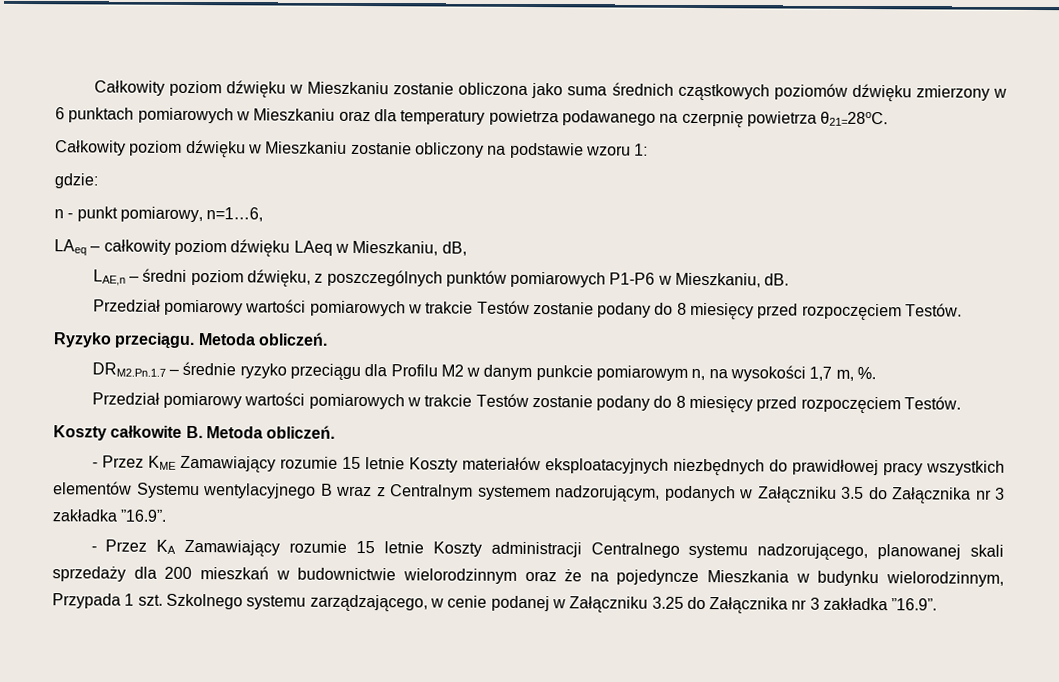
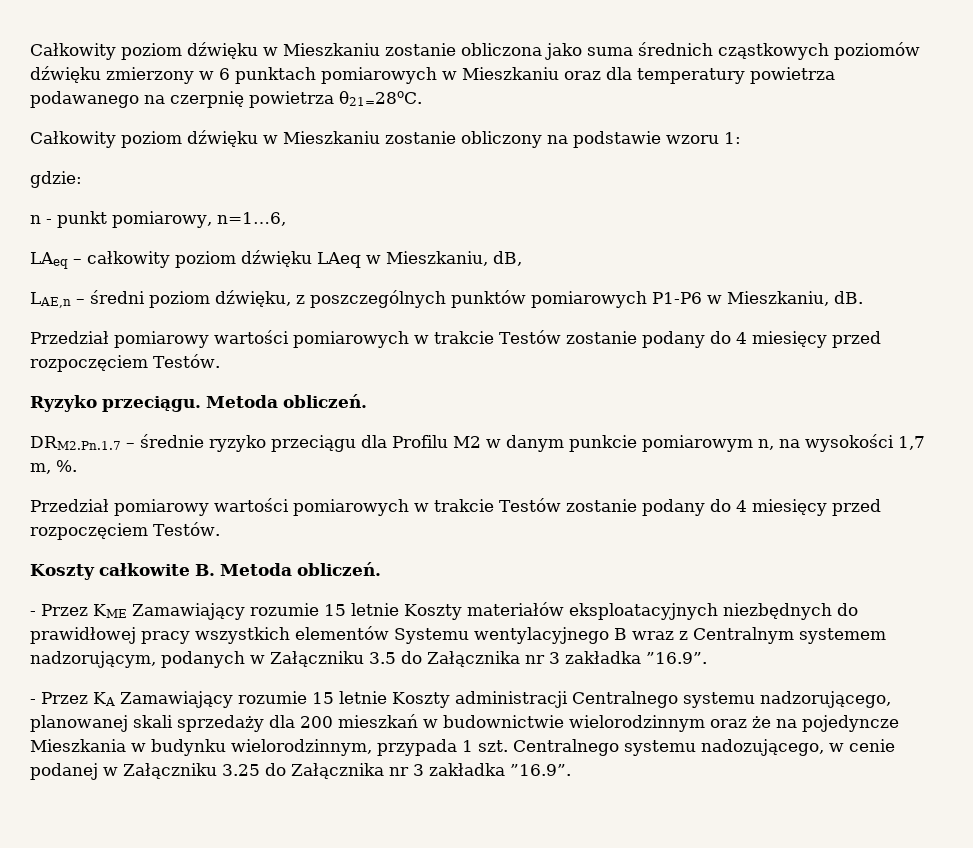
  LAE,n – średni poziom dźwięku, z poszczególnych punktów pomiarowych P1-P6 w Mieszkaniu, dB.
- Przedział pomiarowy wartości pomiarowych w trakcie Testów zostanie podany do 8 miesięcy przed rozpoczęciem Testów.
+ Przedział pomiarowy wartości pomiarowych w trakcie Testów zostanie podany do 4 miesięcy przed rozpoczęciem Testów.
  DRM2.Pn.1.7 – średnie ryzyko przeciągu dla Profilu M2 w danym punkcie pomiarowym n, na wysokości 1,7 m, %.
- Przedział pomiarowy wartości pomiarowych w trakcie Testów zostanie podany do 8 miesięcy przed rozpoczęciem Testów.
+ Przedział pomiarowy wartości pomiarowych w trakcie Testów zostanie podany do 4 miesięcy przed rozpoczęciem Testów.
- - Przez KA Zamawiający rozumie 15 letnie Koszty administracji Centralnego systemu nadzorującego, planowanej skali sprzedaży dla 200 mieszkań w budownictwie wielorodzinnym oraz że na pojedyncze Mieszkania w budynku wielorodzinnym, Przypada 1 szt.
+ - Przez KA Zamawiający rozumie 15 letnie Koszty administracji Centralnego systemu nadzorującego, planowanej skali sprzedaży dla 200 mieszkań w budownictwie wielorodzinnym oraz że na pojedyncze Mieszkania w budynku wielorodzinnym, przypada 1 szt.
- Szkolnego systemu zarządzającego, w cenie podanej w Załączniku 3.25 do Załącznika nr 3 zakładka ”16.9”.
+ Centralnego systemu nadozującego, w cenie podanej w Załączniku 3.25 do Załącznika nr 3 zakładka ”16.9”.

